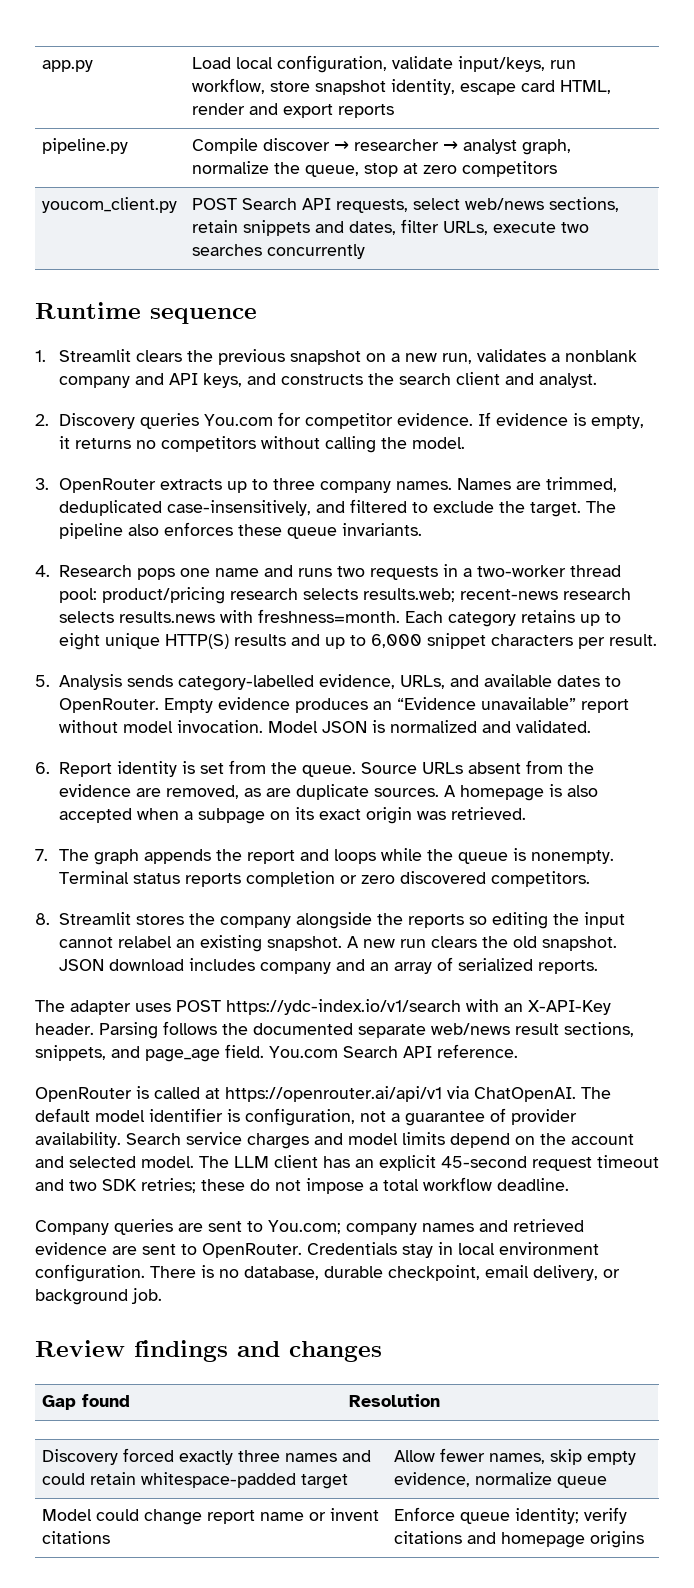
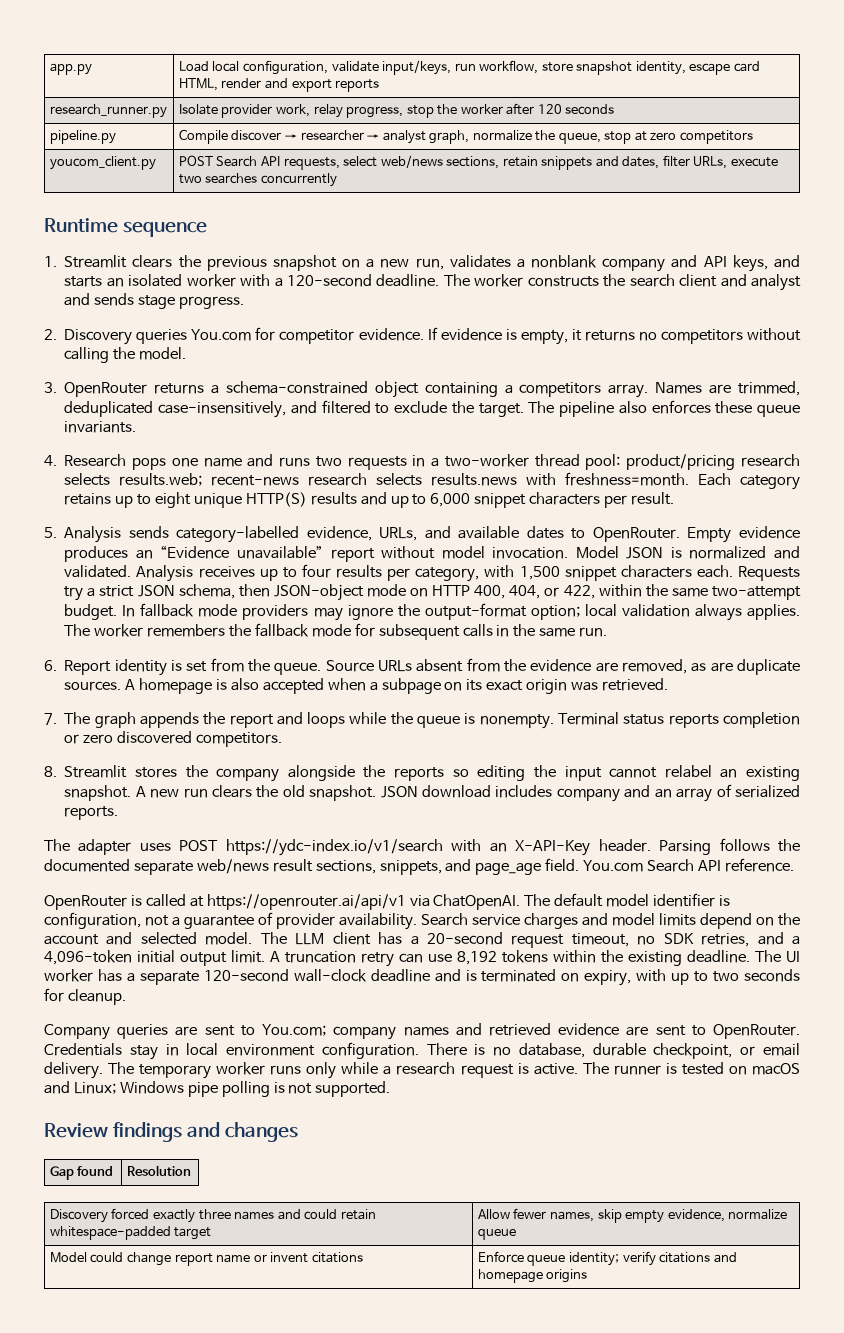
+ research_runner.py | Isolate provider work, relay progress, stop the worker after 120 seconds
- 1. Streamlit clears the previous snapshot on a new run, validates a nonblank company and API keys, and constructs the search client and analyst.
+ 1. Streamlit clears the previous snapshot on a new run, validates a nonblank company and API keys, and starts an isolated worker with a 120-second deadline. The worker constructs the search client and analyst and sends stage progress.
- 3. OpenRouter extracts up to three company names.
+ 3. OpenRouter returns a schema-constrained object containing a competitors array.
+ Analysis receives up to four results per category, with 1,500 snippet characters each. Requests try a strict JSON schema, then JSON-object mode on HTTP 400, 404, or 422, within the same two-attempt budget. In fallback mode providers may ignore the output-format option; local validation always applies. The worker remembers the fallback mode for subsequent calls in the same run.
- The LLM client has an explicit 45-second request timeout and two SDK retries; these do not impose a total workflow deadline.
+ The LLM client has a 20-second request timeout, no SDK retries, and a 4,096-token initial output limit. A truncation retry can use 8,192 tokens within the existing deadline. The UI worker has a separate 120-second wall-clock deadline and is terminated on expiry, with up to two seconds for cleanup.
- There is no database, durable checkpoint, email delivery, or background job.
+ There is no database, durable checkpoint, or email delivery. The temporary worker runs only while a research request is active. The runner is tested on macOS and Linux; Windows pipe polling is not supported.

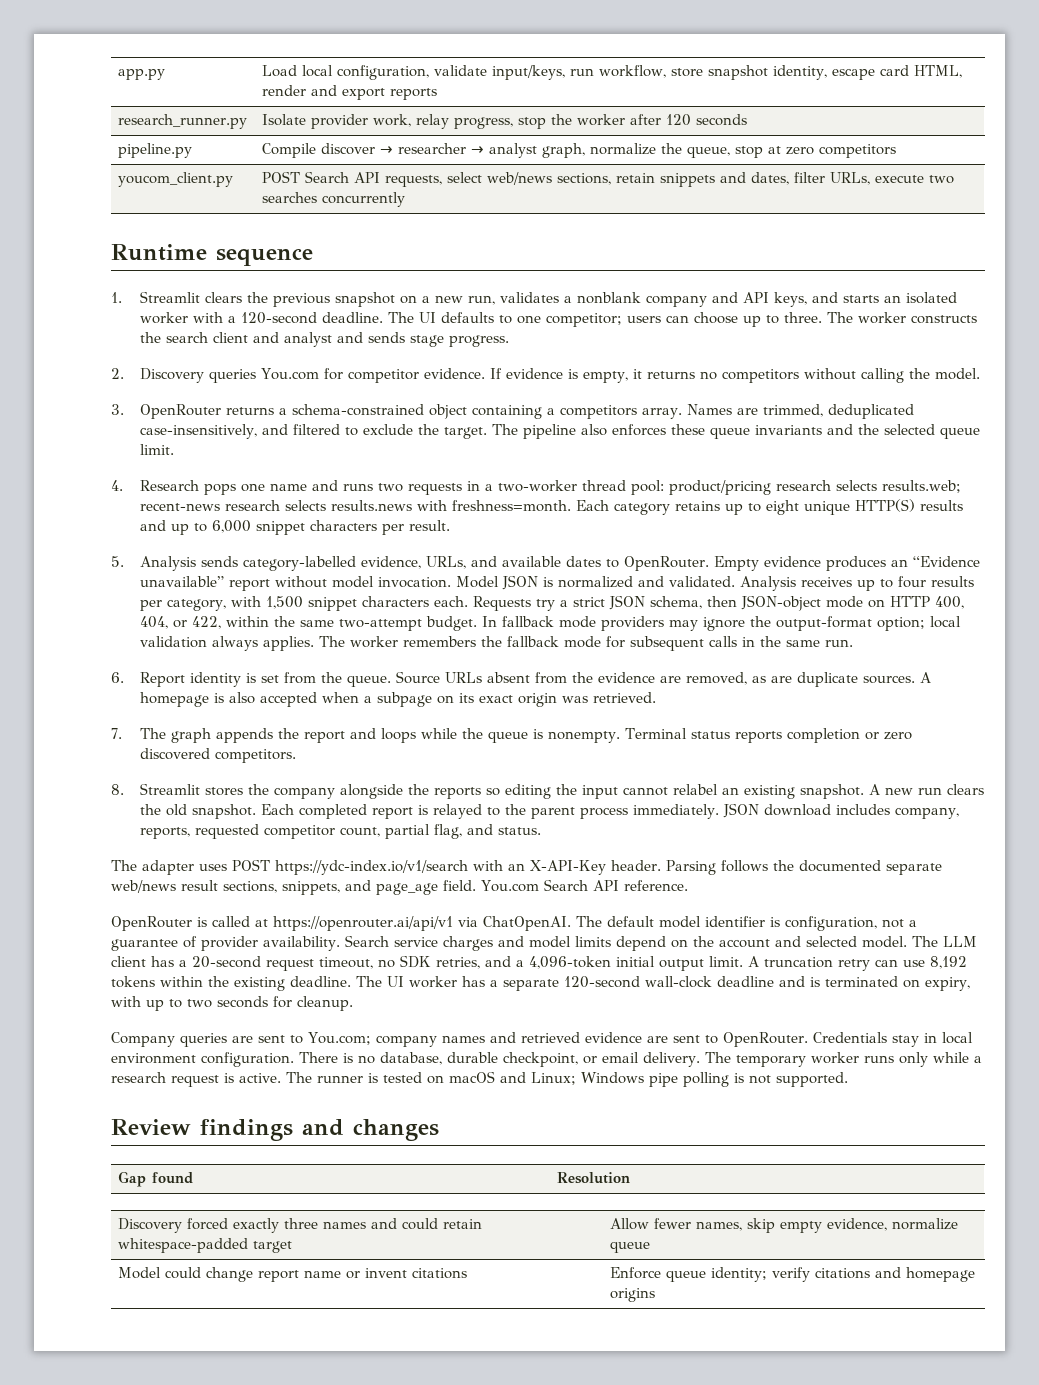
- The worker constructs the search client and analyst and sends stage progress.
+ The UI defaults to one competitor; users can choose up to three. The worker constructs the search client and analyst and sends stage progress.
- The pipeline also enforces these queue invariants.
+ The pipeline also enforces these queue invariants and the selected queue limit.
- JSON download includes company and an array of serialized reports.
+ Each completed report is relayed to the parent process immediately. JSON download includes company, reports, requested competitor count, partial flag, and status.

